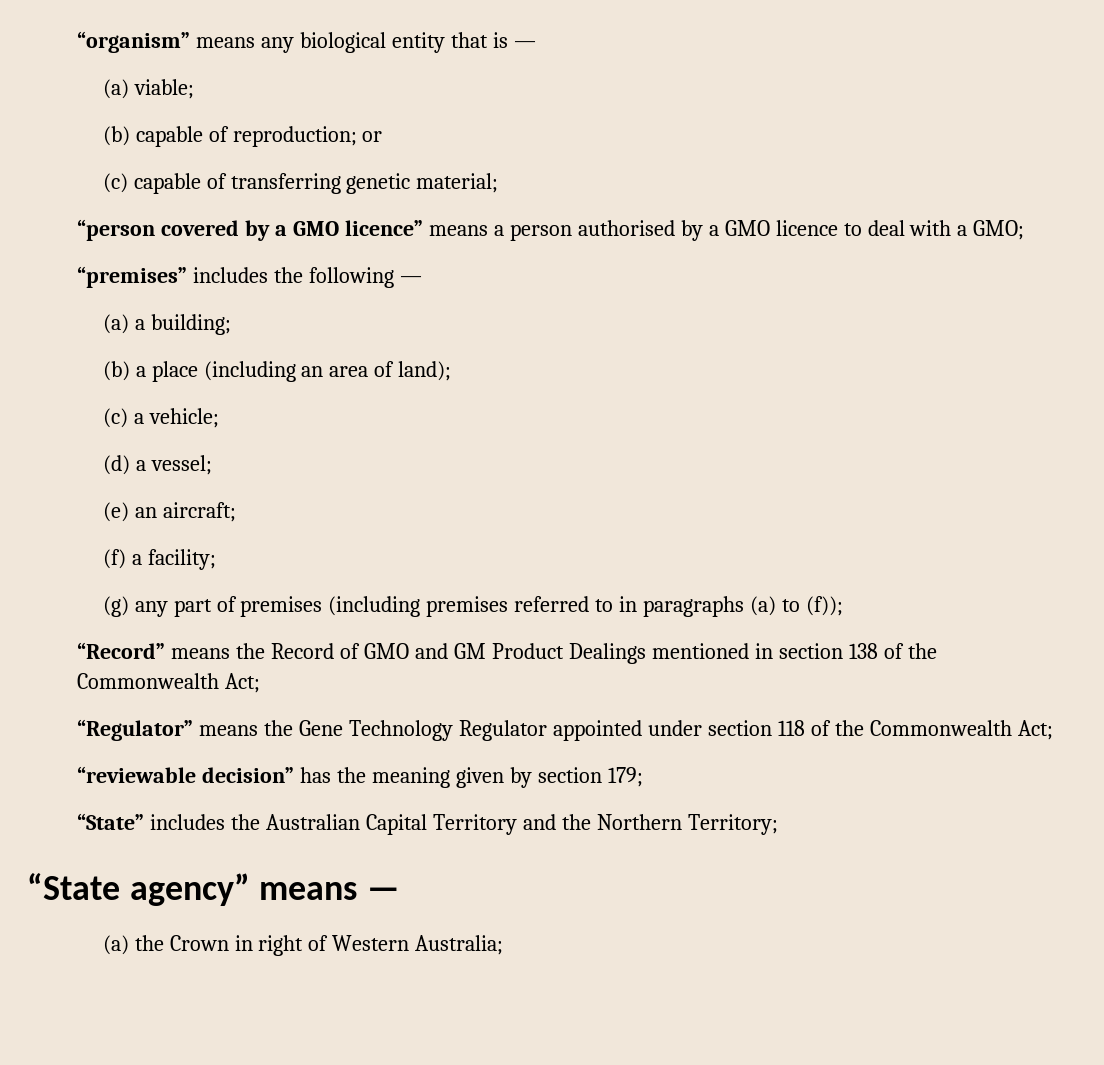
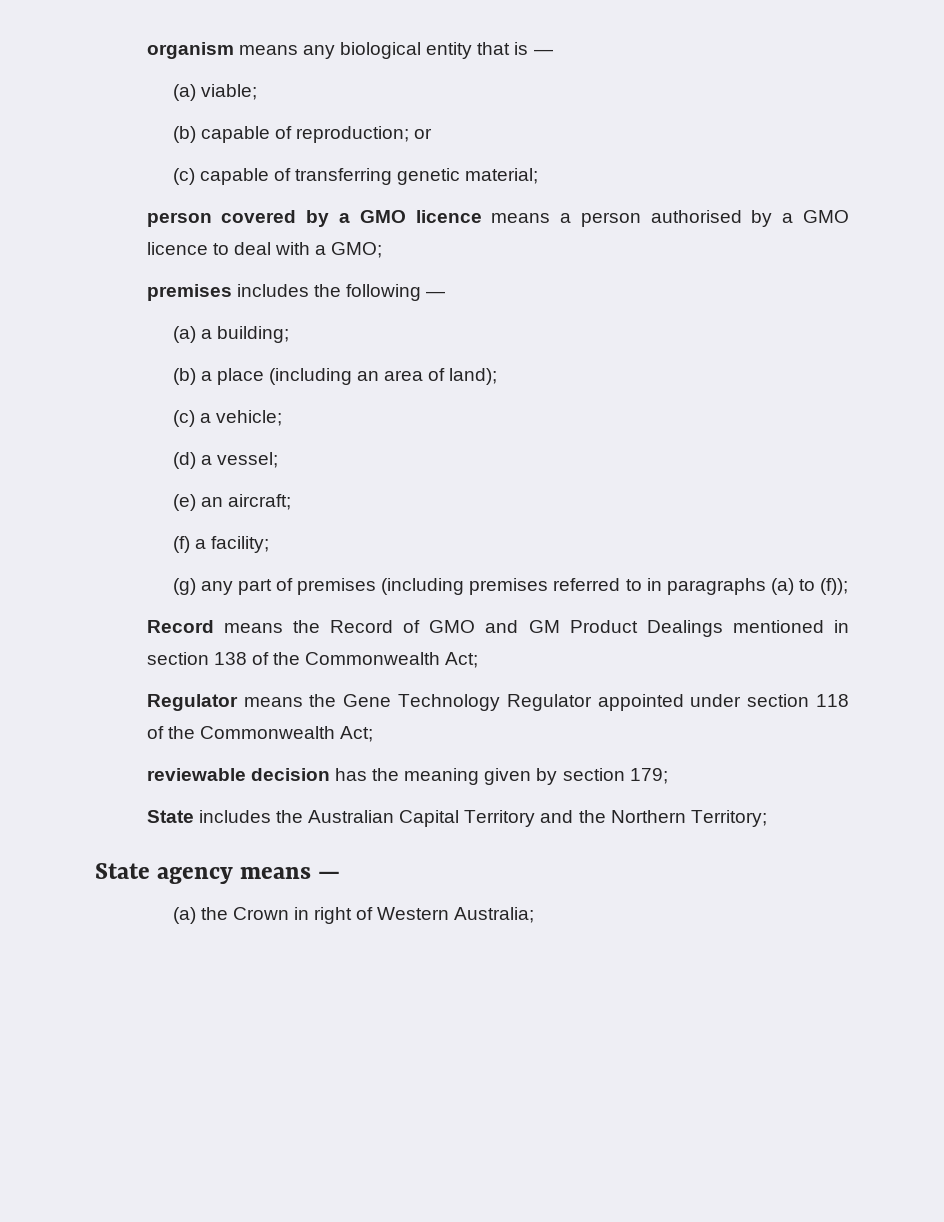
- “organism” means any biological entity that is —
+ organism means any biological entity that is —
- “person covered by a GMO licence” means a person authorised by a GMO licence to deal with a GMO;
+ person covered by a GMO licence means a person authorised by a GMO licence to deal with a GMO;
- “premises” includes the following —
+ premises includes the following —
- “Record” means the Record of GMO and GM Product Dealings mentioned in section 138 of the Commonwealth Act;
+ Record means the Record of GMO and GM Product Dealings mentioned in section 138 of the Commonwealth Act;
- “Regulator” means the Gene Technology Regulator appointed under section 118 of the Commonwealth Act;
+ Regulator means the Gene Technology Regulator appointed under section 118 of the Commonwealth Act;
- “reviewable decision” has the meaning given by section 179;
+ reviewable decision has the meaning given by section 179;
- “State” includes the Australian Capital Territory and the Northern Territory;
+ State includes the Australian Capital Territory and the Northern Territory;
- “State agency” means —
+ State agency means —

